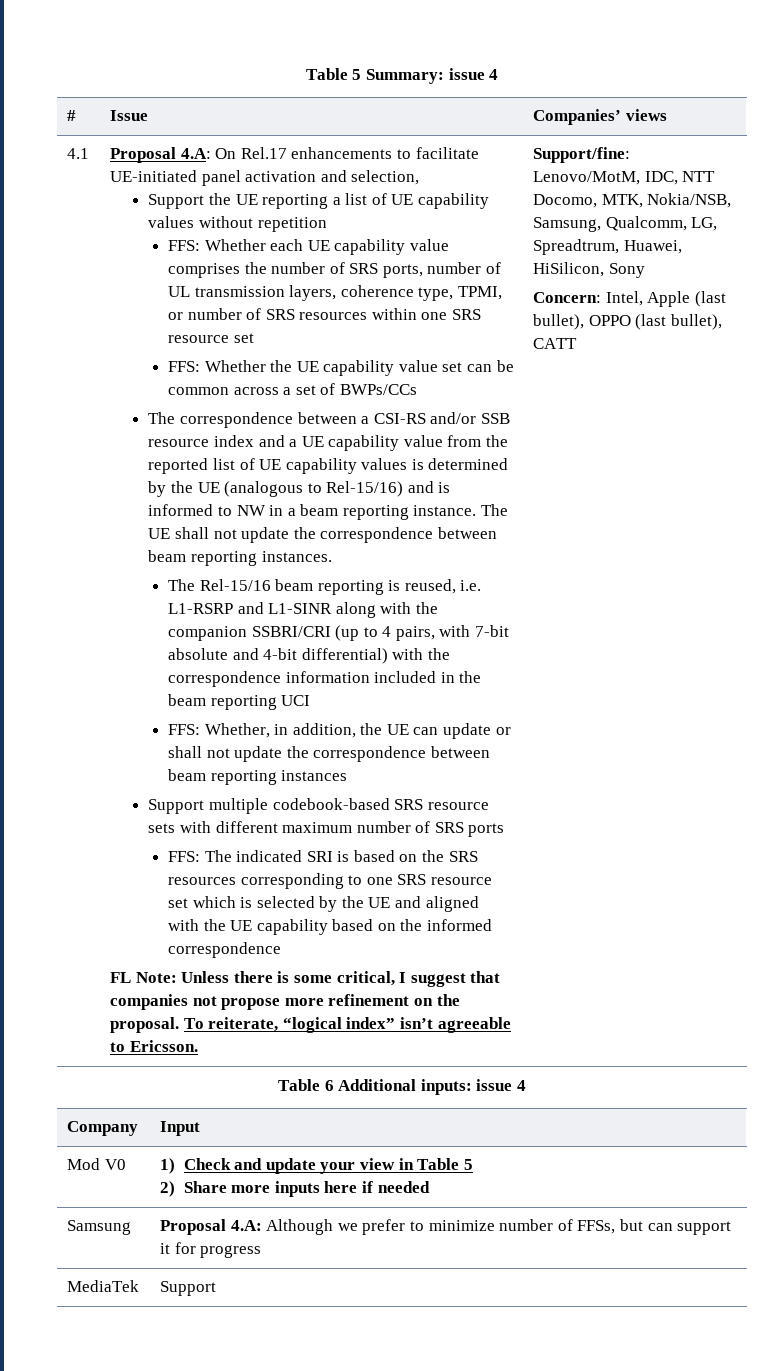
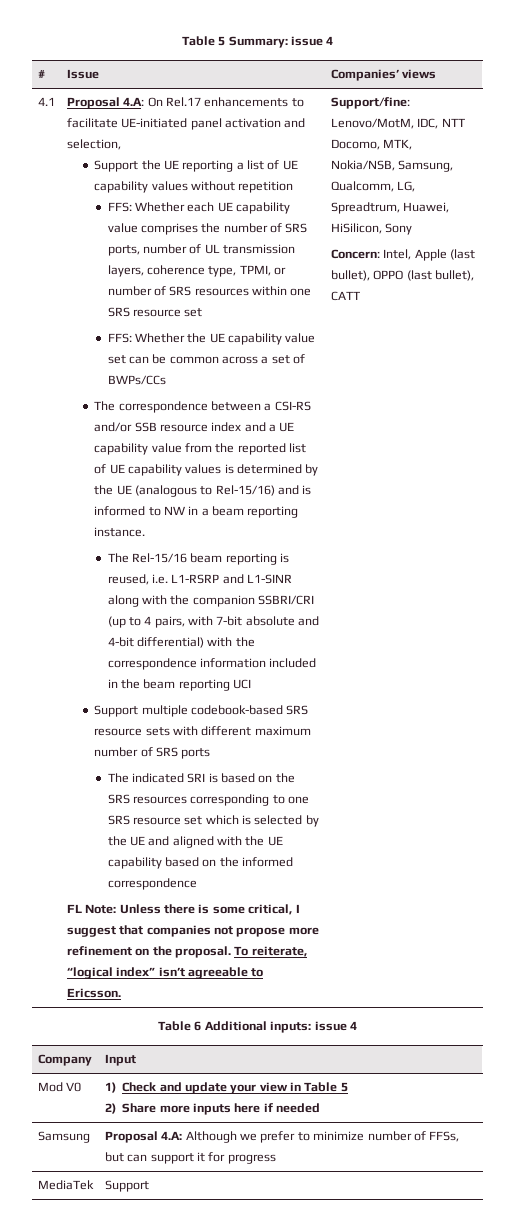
- The UE shall not update the correspondence between beam reporting instances.
- FFS: Whether, in addition, the UE can update or shall not update the correspondence between beam reporting instances
- FFS: The indicated SRI is based on the SRS resources corresponding to one SRS resource set which is selected by the UE and aligned with the UE capability based on the informed correspondence
+ The indicated SRI is based on the SRS resources corresponding to one SRS resource set which is selected by the UE and aligned with the UE capability based on the informed correspondence

